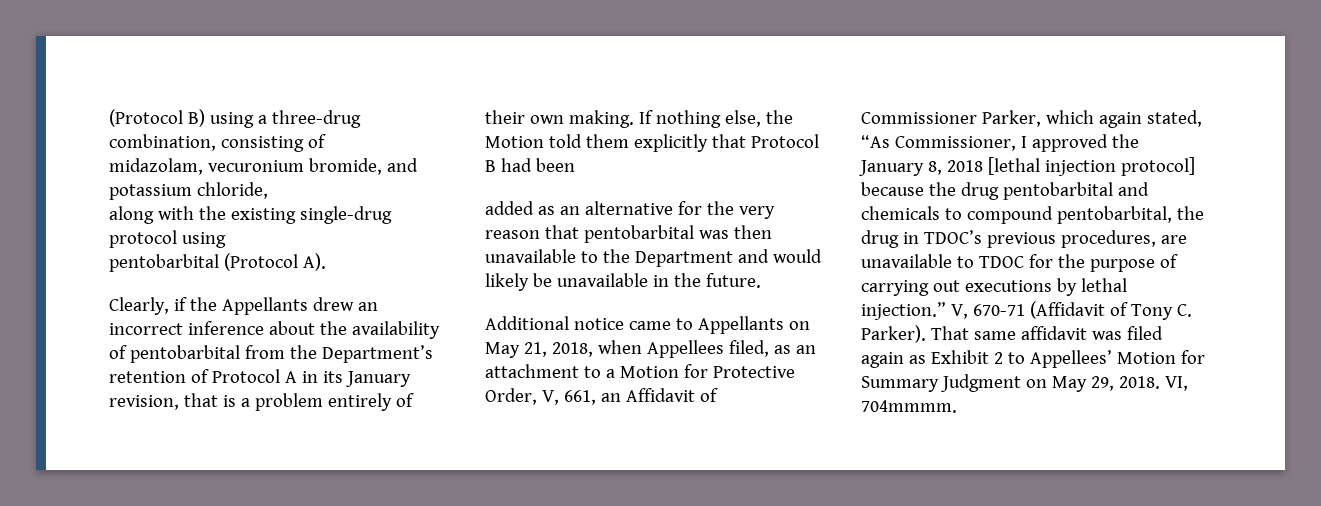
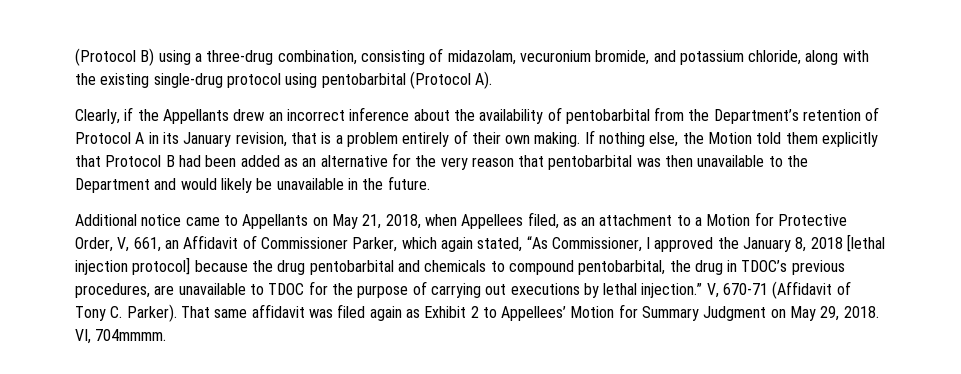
- (Protocol B) using a three-drug combination, consisting of
- midazolam, vecuronium bromide, and potassium chloride,
- along with the existing single-drug protocol using
- pentobarbital (Protocol A).
+ (Protocol B) using a three-drug combination, consisting of midazolam, vecuronium bromide, and potassium chloride, along with the existing single-drug protocol using pentobarbital (Protocol A).
- If nothing else, the Motion told them explicitly that Protocol B had been
- added as an alternative for the very reason that pentobarbital was then unavailable to the Department and would likely be unavailable in the future.
+ If nothing else, the Motion told them explicitly that Protocol B had been added as an alternative for the very reason that pentobarbital was then unavailable to the Department and would likely be unavailable in the future.

